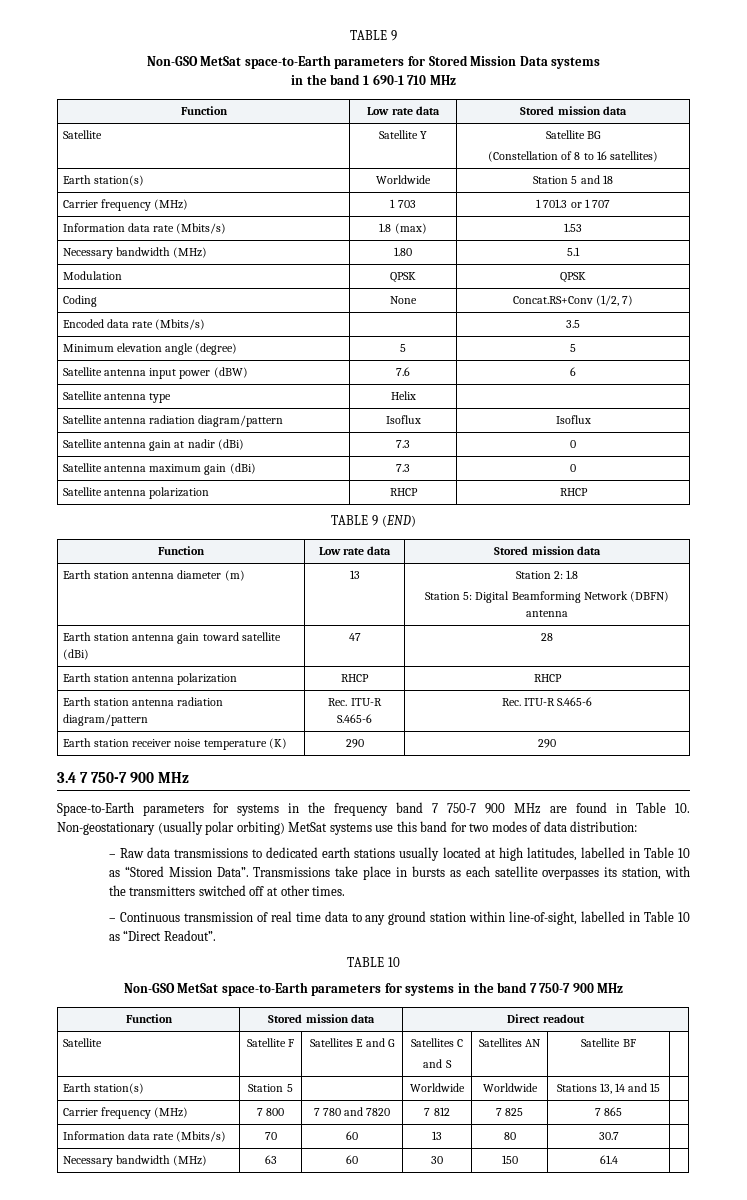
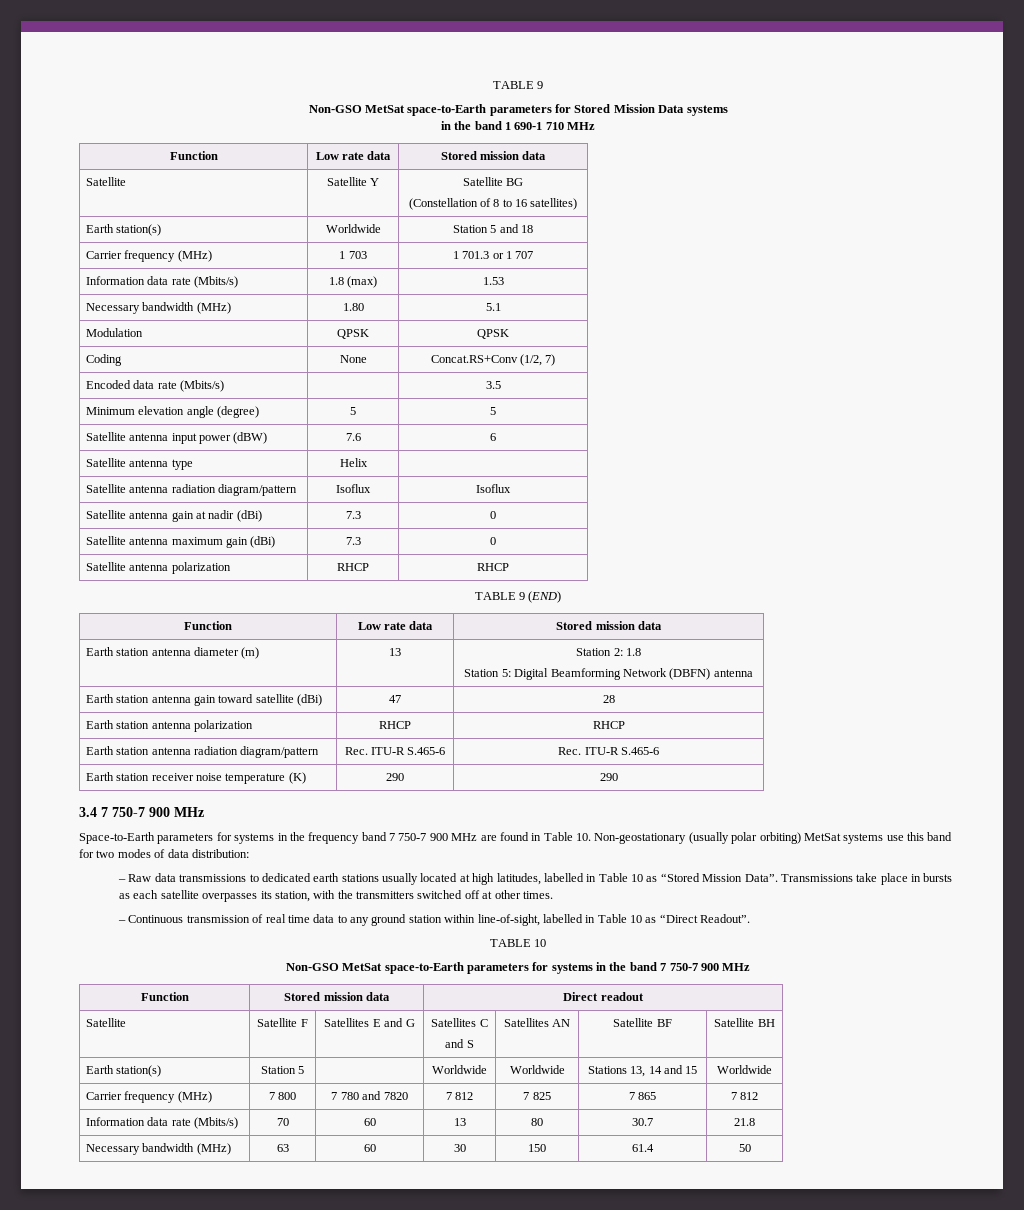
  Satellite | Satellite F | Satellites E and G | Satellites C
- and S | Satellites AN | Satellite BF |
+ and S | Satellites AN | Satellite BF | Satellite BH
- Earth station(s) | Station 5 | | Worldwide | Worldwide | Stations 13, 14 and 15 |
+ Earth station(s) | Station 5 | | Worldwide | Worldwide | Stations 13, 14 and 15 | Worldwide
- Carrier frequency (MHz) | 7 800 | 7 780 and 7820 | 7 812 | 7 825 | 7 865 |
+ Carrier frequency (MHz) | 7 800 | 7 780 and 7820 | 7 812 | 7 825 | 7 865 | 7 812
- Information data rate (Mbits/s) | 70 | 60 | 13 | 80 | 30.7 |
+ Information data rate (Mbits/s) | 70 | 60 | 13 | 80 | 30.7 | 21.8
- Necessary bandwidth (MHz) | 63 | 60 | 30 | 150 | 61.4 |
+ Necessary bandwidth (MHz) | 63 | 60 | 30 | 150 | 61.4 | 50

